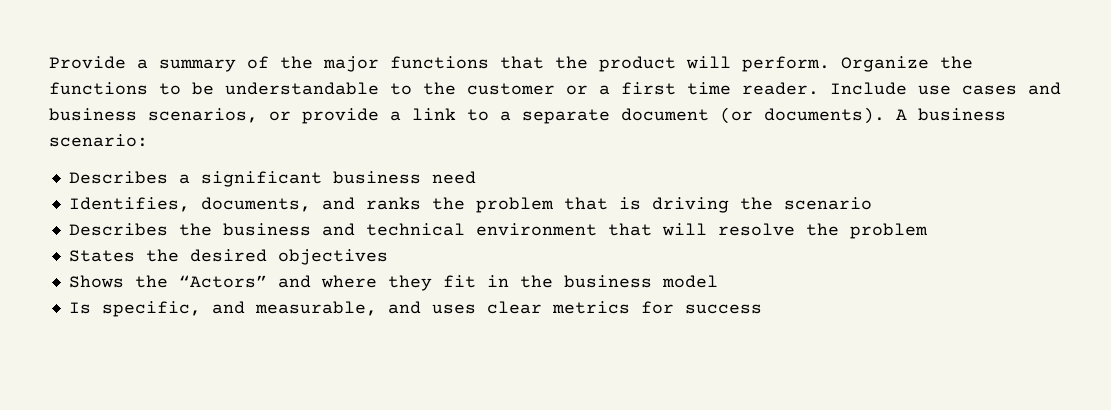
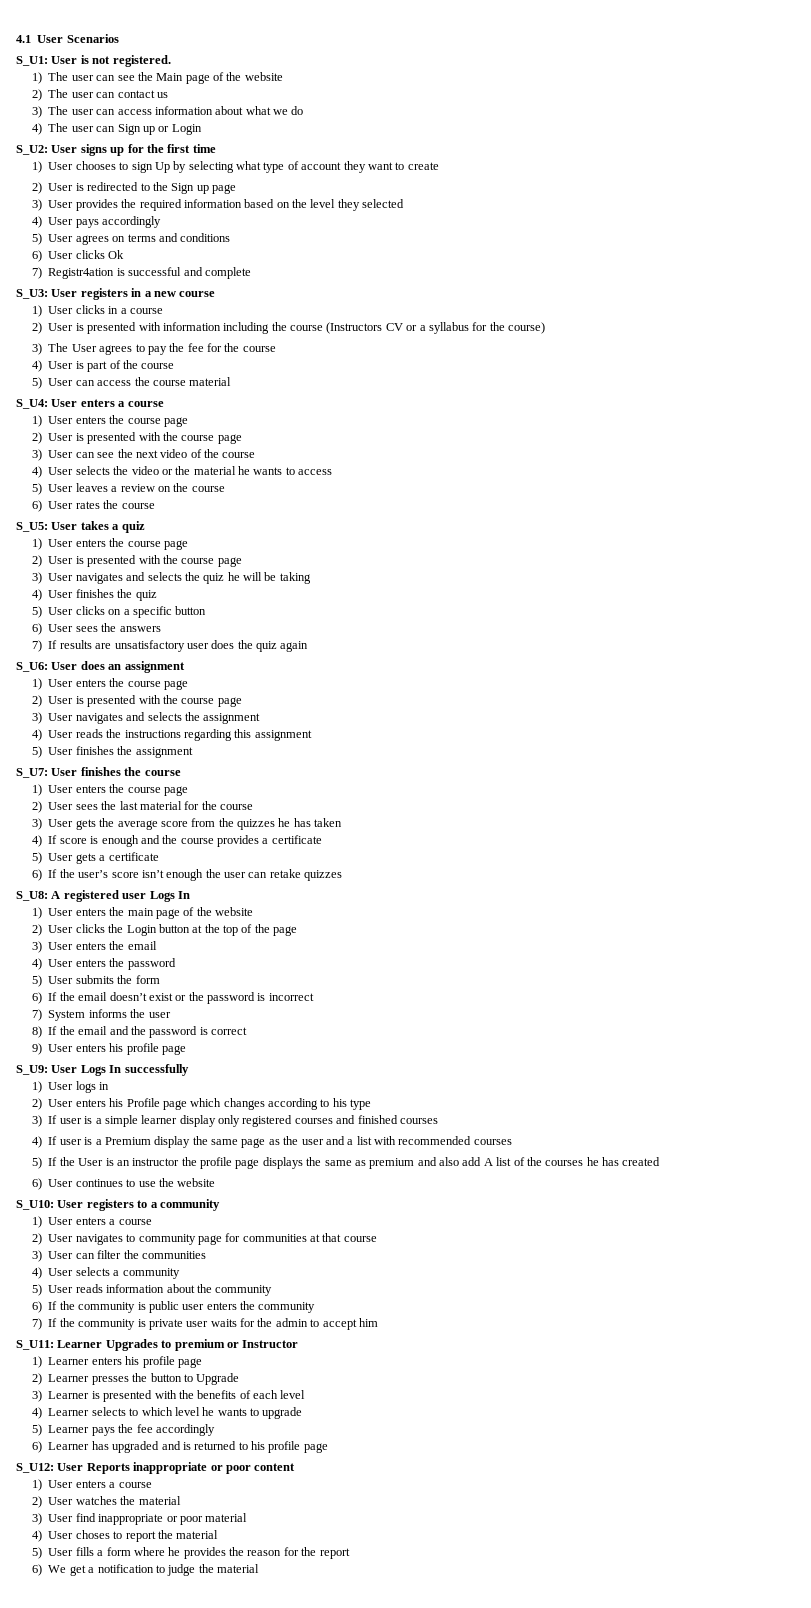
- Provide a summary of the major functions that the product will perform. Organize the functions to be understandable to the customer or a first time reader. Include use cases and business scenarios, or provide a link to a separate document (or documents). A business scenario:
- Describes a significant business need
- Identifies, documents, and ranks the problem that is driving the scenario
- Describes the business and technical environment that will resolve the problem
- States the desired objectives
- Shows the “Actors” and where they fit in the business model
- Is specific, and measurable, and uses clear metrics for success
+ 4.1 User Scenarios
+ S_U1: User is not registered.
+ 1) The user can see the Main page of the website
+ 2) The user can contact us
+ 3) The user can access information about what we do
+ 4) The user can Sign up or Login
+ S_U2: User signs up for the first time
+ 1) User chooses to sign Up by selecting what type of account they want to create
+ 2) User is redirected to the Sign up page
+ 3) User provides the required information based on the level they selected
+ 4) User pays accordingly
+ 5) User agrees on terms and conditions
+ 6) User clicks Ok
+ 7) Registr4ation is successful and complete
+ S_U3: User registers in a new course
+ 1) User clicks in a course
+ 2) User is presented with information including the course (Instructors CV or a syllabus for the course)
+ 3) The User agrees to pay the fee for the course
+ 4) User is part of the course
+ 5) User can access the course material
+ S_U4: User enters a course
+ 1) User enters the course page
+ 2) User is presented with the course page
+ 3) User can see the next video of the course
+ 4) User selects the video or the material he wants to access
+ 5) User leaves a review on the course
+ 6) User rates the course
+ S_U5: User takes a quiz
+ 1) User enters the course page
+ 2) User is presented with the course page
+ 3) User navigates and selects the quiz he will be taking
+ 4) User finishes the quiz
+ 5) User clicks on a specific button
+ 6) User sees the answers
+ 7) If results are unsatisfactory user does the quiz again
+ S_U6: User does an assignment
+ 1) User enters the course page
+ 2) User is presented with the course page
+ 3) User navigates and selects the assignment
+ 4) User reads the instructions regarding this assignment
+ 5) User finishes the assignment
+ S_U7: User finishes the course
+ 1) User enters the course page
+ 2) User sees the last material for the course
+ 3) User gets the average score from the quizzes he has taken
+ 4) If score is enough and the course provides a certificate
+ 5) User gets a certificate
+ 6) If the user’s score isn’t enough the user can retake quizzes
+ S_U8: A registered user Logs In
+ 1) User enters the main page of the website
+ 2) User clicks the Login button at the top of the page
+ 3) User enters the email
+ 4) User enters the password
+ 5) User submits the form
+ 6) If the email doesn’t exist or the password is incorrect
+ 7) System informs the user
+ 8) If the email and the password is correct
+ 9) User enters his profile page
+ S_U9: User Logs In successfully
+ 1) User logs in
+ 2) User enters his Profile page which changes according to his type
+ 3) If user is a simple learner display only registered courses and finished courses
+ 4) If user is a Premium display the same page as the user and a list with recommended courses
+ 5) If the User is an instructor the profile page displays the same as premium and also add A list of the courses he has created
+ 6) User continues to use the website
+ S_U10: User registers to a community
+ 1) User enters a course
+ 2) User navigates to community page for communities at that course
+ 3) User can filter the communities
+ 4) User selects a community
+ 5) User reads information about the community
+ 6) If the community is public user enters the community
+ 7) If the community is private user waits for the admin to accept him
+ S_U11: Learner Upgrades to premium or Instructor
+ 1) Learner enters his profile page
+ 2) Learner presses the button to Upgrade
+ 3) Learner is presented with the benefits of each level
+ 4) Learner selects to which level he wants to upgrade
+ 5) Learner pays the fee accordingly
+ 6) Learner has upgraded and is returned to his profile page
+ S_U12: User Reports inappropriate or poor content
+ 1) User enters a course
+ 2) User watches the material
+ 3) User find inappropriate or poor material
+ 4) User choses to report the material
+ 5) User fills a form where he provides the reason for the report
+ 6) We get a notification to judge the material

